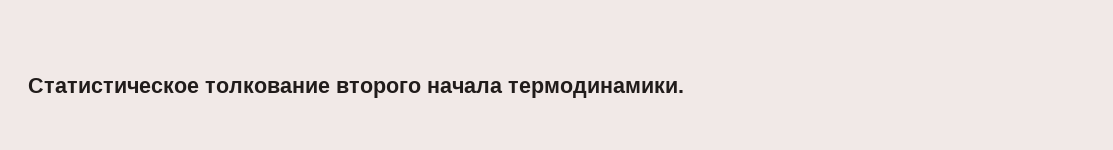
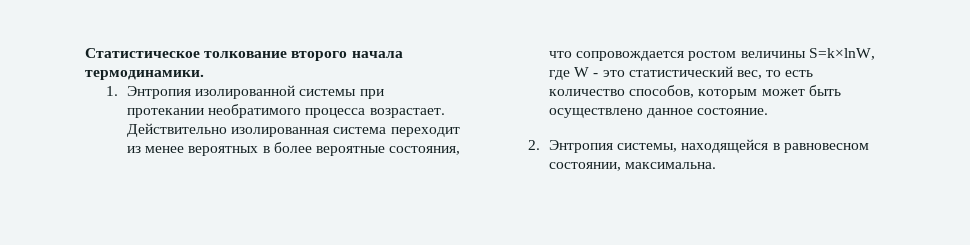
+ 1. Энтропия изолированной системы при протекании необратимого процесса возрастает. Действительно изолированная система переходит из менее вероятных в более вероятные состояния, что сопровождается ростом величины S=k×lnW, где W - это статистический вес, то есть количество способов, которым может быть осуществлено данное состояние.
+ 2. Энтропия системы, находящейся в равновесном состоянии, максимальна.

